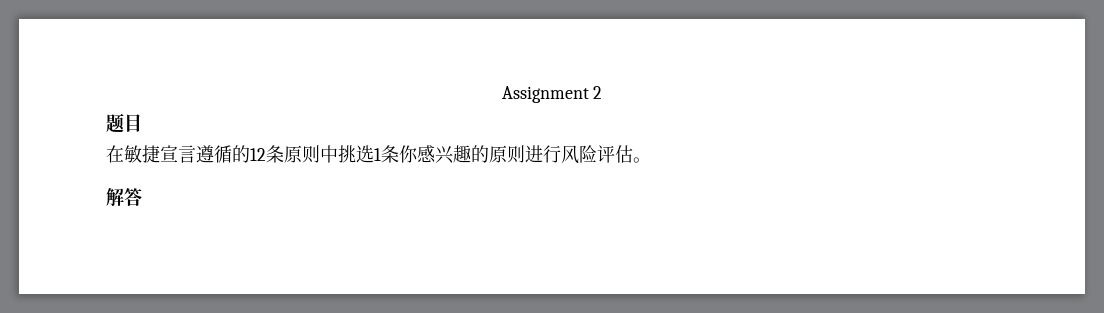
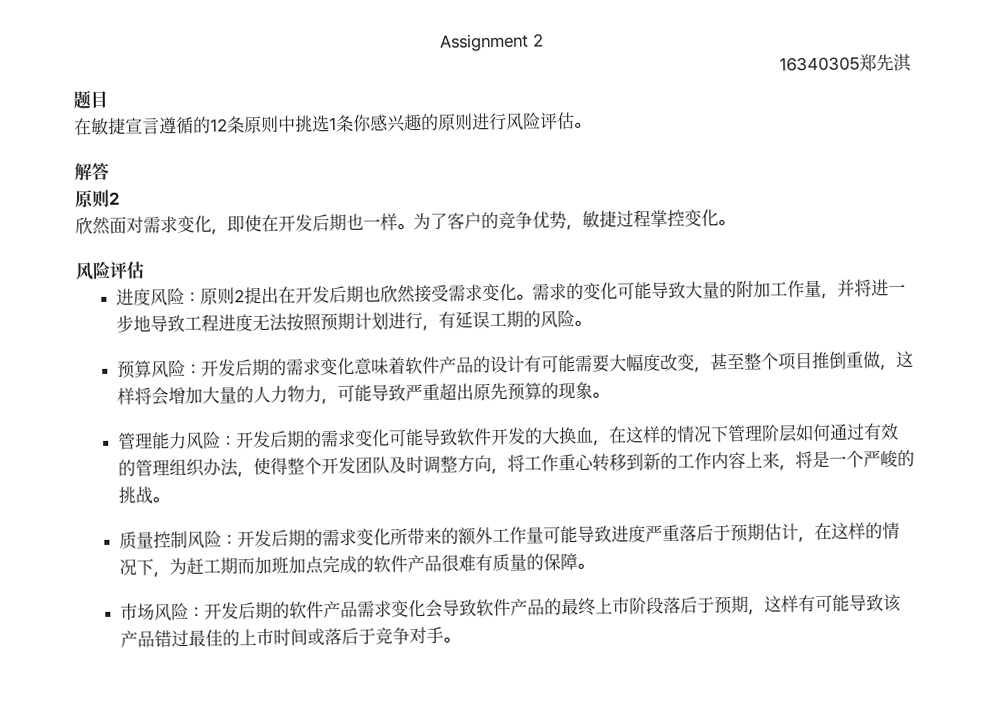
+ 16340305郑先淇
  解答
+ 原则2
+ 欣然面对需求变化，即使在开发后期也一样。为了客户的竞争优势，敏捷过程掌控变化。
+ 风险评估
+ 进度风险：原则2提出在开发后期也欣然接受需求变化。需求的变化可能导致大量的附加工作量，并将进一步地导致工程进度无法按照预期计划进行，有延误工期的风险。
+ 预算风险：开发后期的需求变化意味着软件产品的设计有可能需要大幅度改变，甚至整个项目推倒重做，这样将会增加大量的人力物力，可能导致严重超出原先预算的现象。
+ 管理能力风险：开发后期的需求变化可能导致软件开发的大换血，在这样的情况下管理阶层如何通过有效的管理组织办法，使得整个开发团队及时调整方向，将工作重心转移到新的工作内容上来，将是一个严峻的挑战。
+ 质量控制风险：开发后期的需求变化所带来的额外工作量可能导致进度严重落后于预期估计，在这样的情况下，为赶工期而加班加点完成的软件产品很难有质量的保障。
+ 市场风险：开发后期的软件产品需求变化会导致软件产品的最终上市阶段落后于预期，这样有可能导致该产品错过最佳的上市时间或落后于竞争对手。

